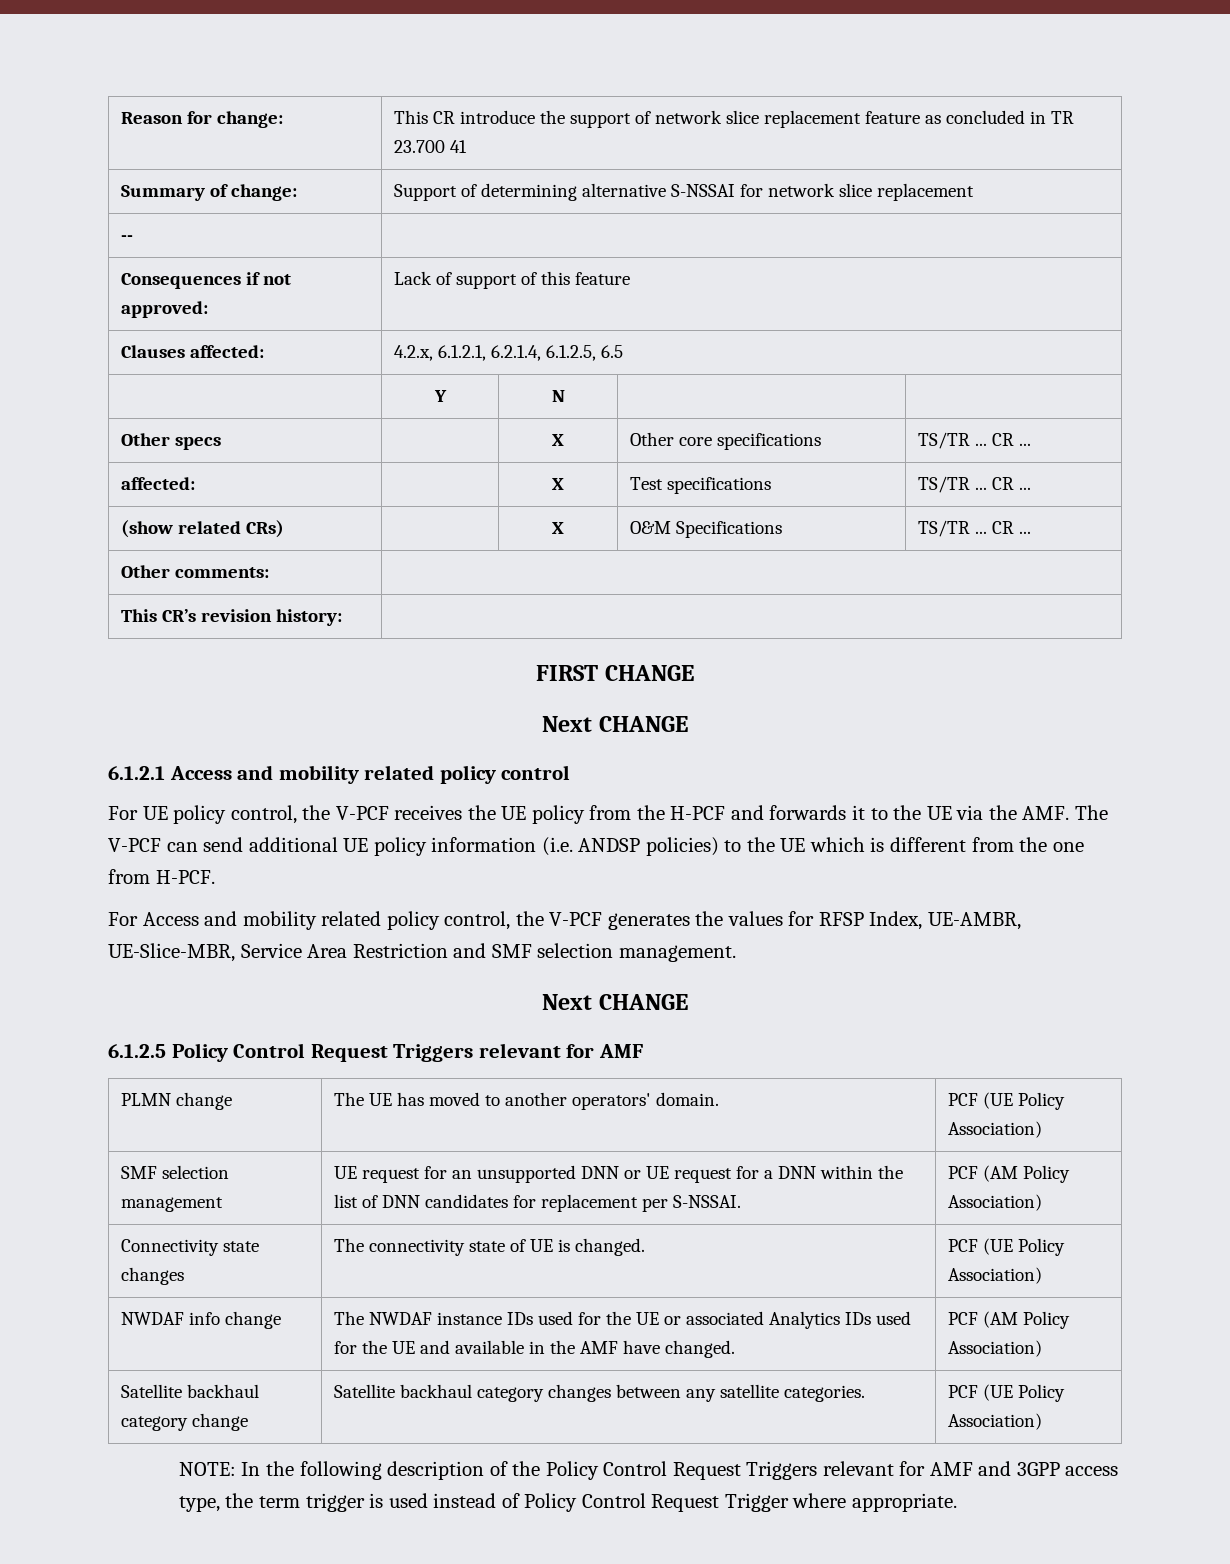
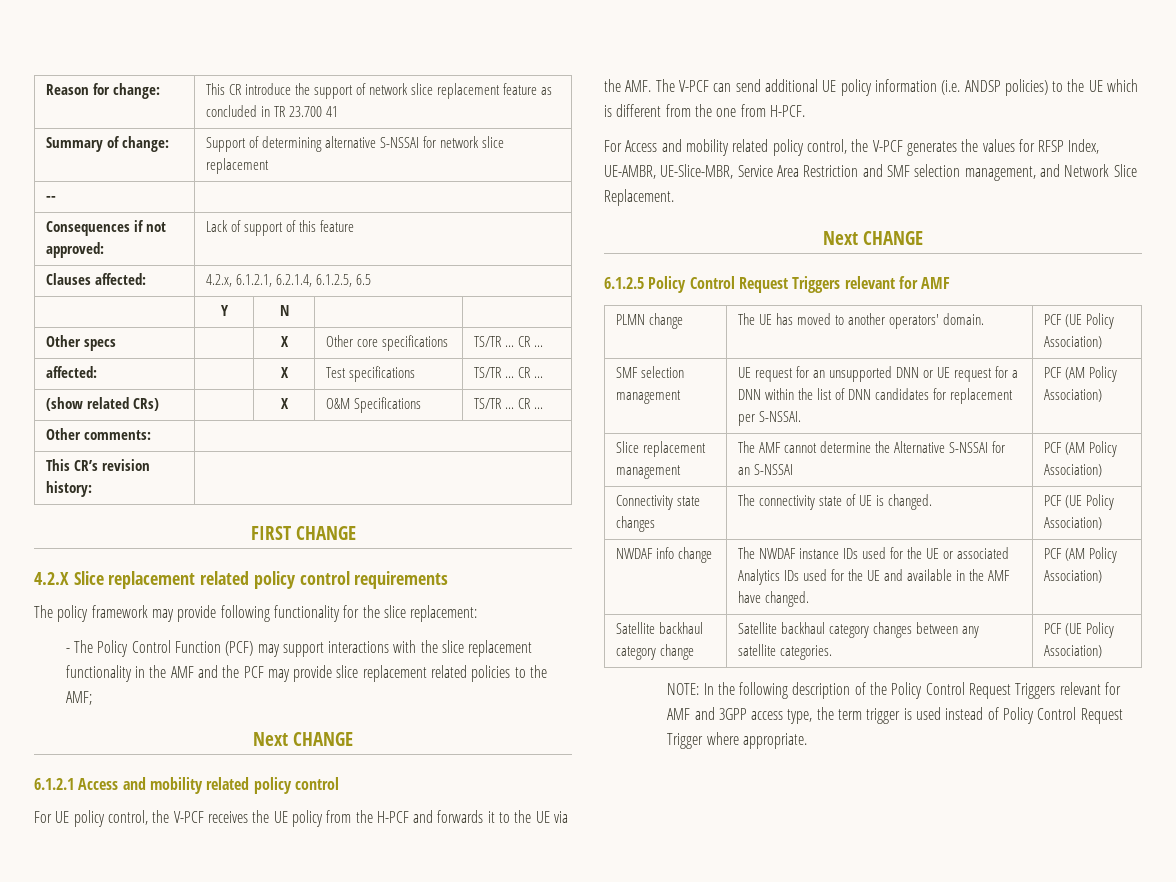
+ 4.2.X Slice replacement related policy control requirements
+ The policy framework may provide following functionality for the slice replacement:
+ - The Policy Control Function (PCF) may support interactions with the slice replacement functionality in the AMF and the PCF may provide slice replacement related policies to the AMF;
- For Access and mobility related policy control, the V-PCF generates the values for RFSP Index, UE-AMBR, UE-Slice-MBR, Service Area Restriction and SMF selection management.
+ For Access and mobility related policy control, the V-PCF generates the values for RFSP Index, UE-AMBR, UE-Slice-MBR, Service Area Restriction and SMF selection management, and Network Slice Replacement.
+ Slice replacement management | The AMF cannot determine the Alternative S-NSSAI for an S-NSSAI | PCF (AM Policy Association)

